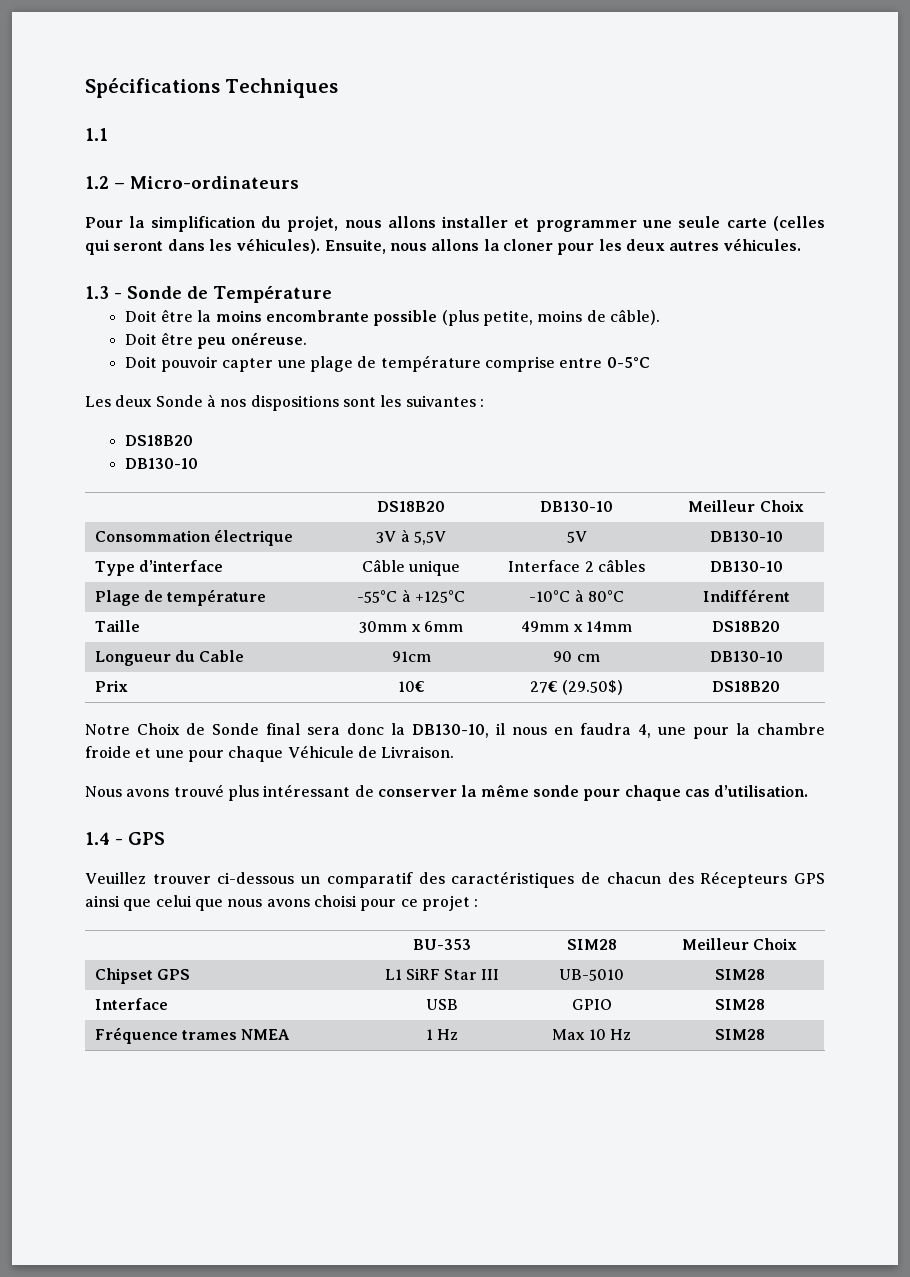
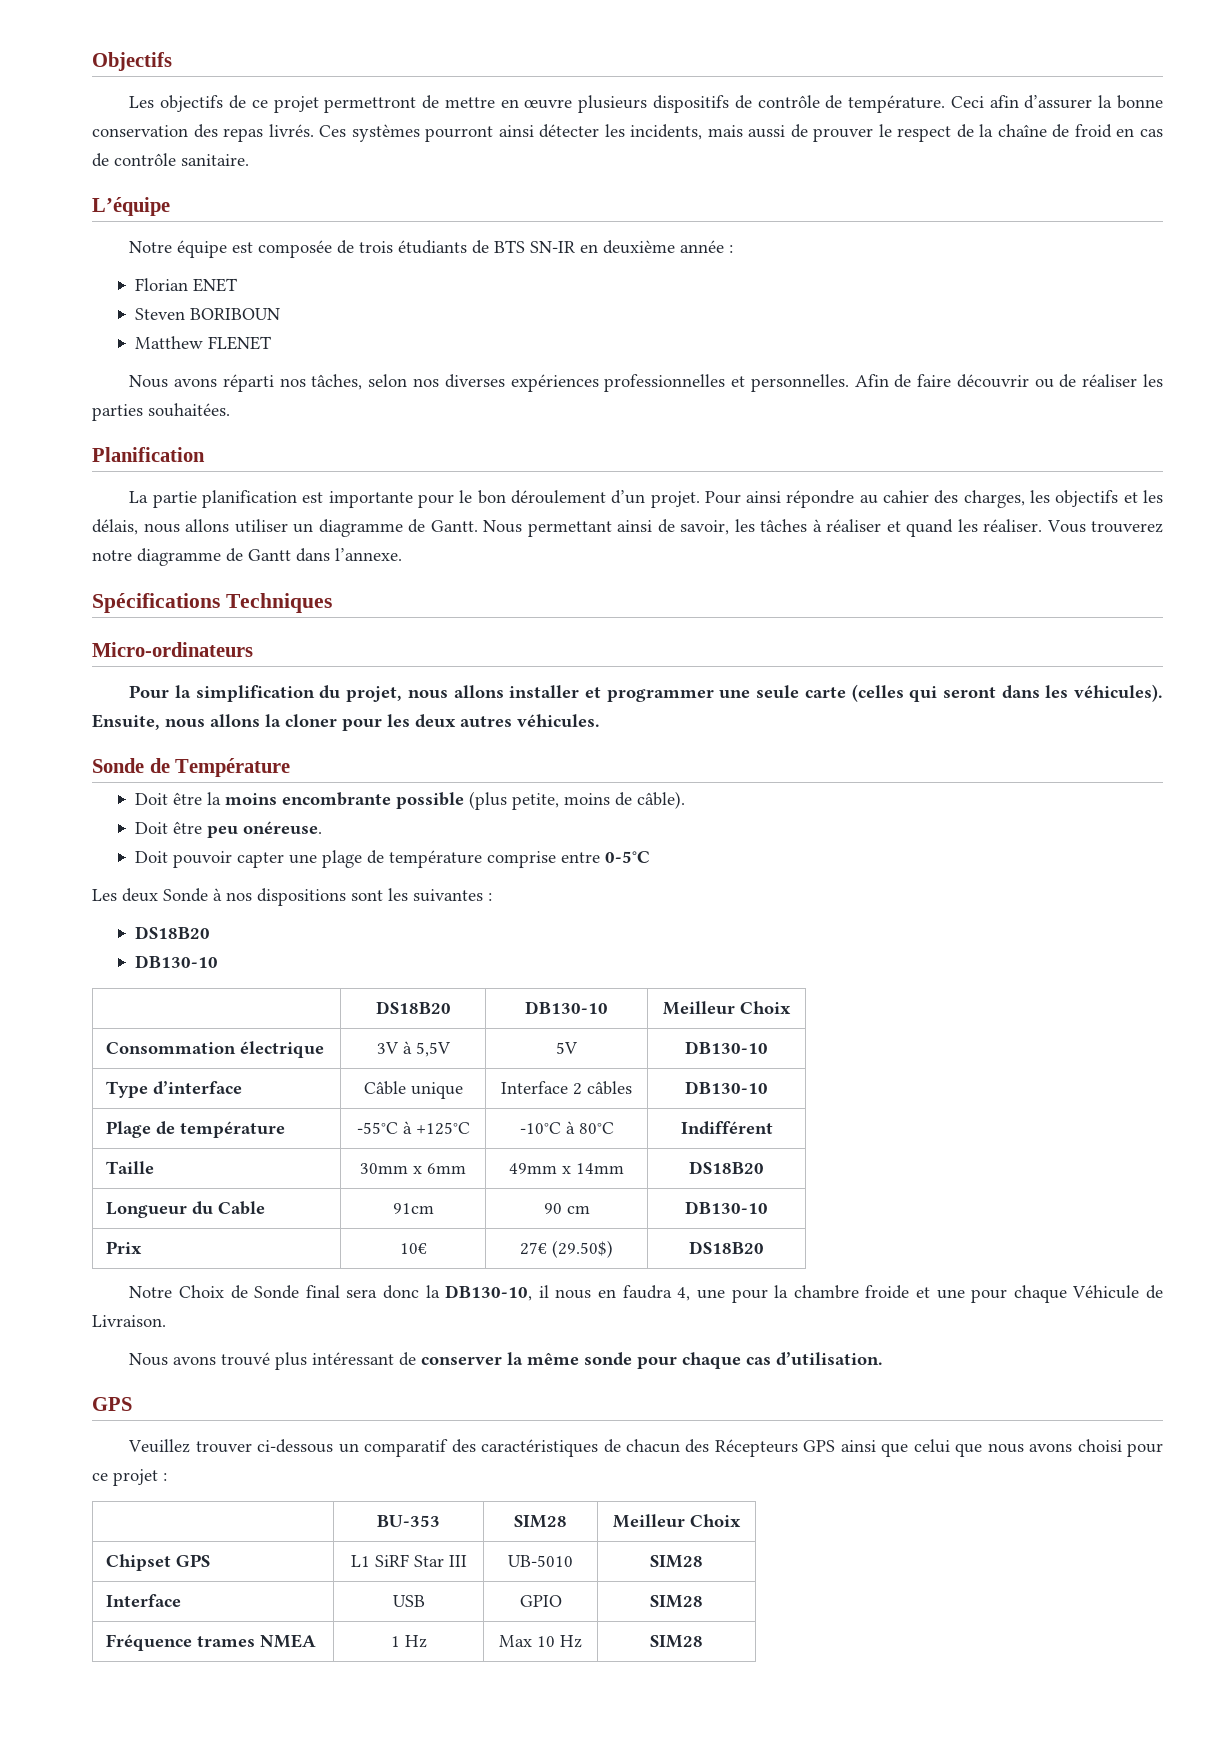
+ Objectifs
+ Les objectifs de ce projet permettront de mettre en œuvre plusieurs dispositifs de contrôle de température. Ceci afin d’assurer la bonne conservation des repas livrés. Ces systèmes pourront ainsi détecter les incidents, mais aussi de prouver le respect de la chaîne de froid en cas de contrôle sanitaire.
+ L’équipe
+ Notre équipe est composée de trois étudiants de BTS SN-IR en deuxième année :
+ Florian ENET
+ Steven BORIBOUN
+ Matthew FLENET
+ Nous avons réparti nos tâches, selon nos diverses expériences professionnelles et personnelles. Afin de faire découvrir ou de réaliser les parties souhaitées.
+ Planification
+ La partie planification est importante pour le bon déroulement d’un projet. Pour ainsi répondre au cahier des charges, les objectifs et les délais, nous allons utiliser un diagramme de Gantt. Nous permettant ainsi de savoir, les tâches à réaliser et quand les réaliser. Vous trouverez notre diagramme de Gantt dans l’annexe.
- 1.1
- 1.2 – Micro-ordinateurs
+ Micro-ordinateurs
- 1.3 - Sonde de Température
+ Sonde de Température
  Nous avons trouvé plus intéressant de conserver la même sonde pour chaque cas d’utilisation.
- 1.4 - GPS
+ GPS

